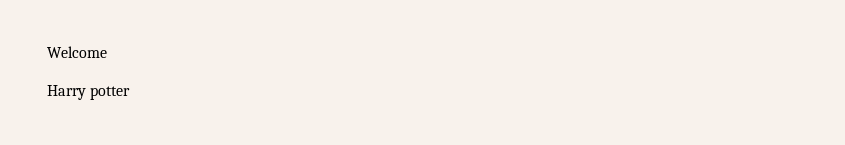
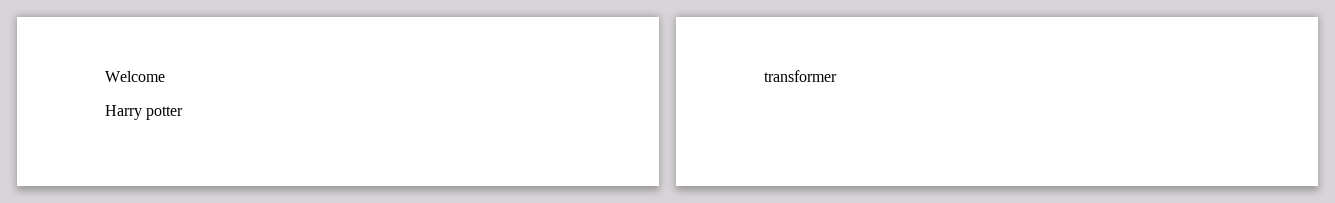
+ transformer

